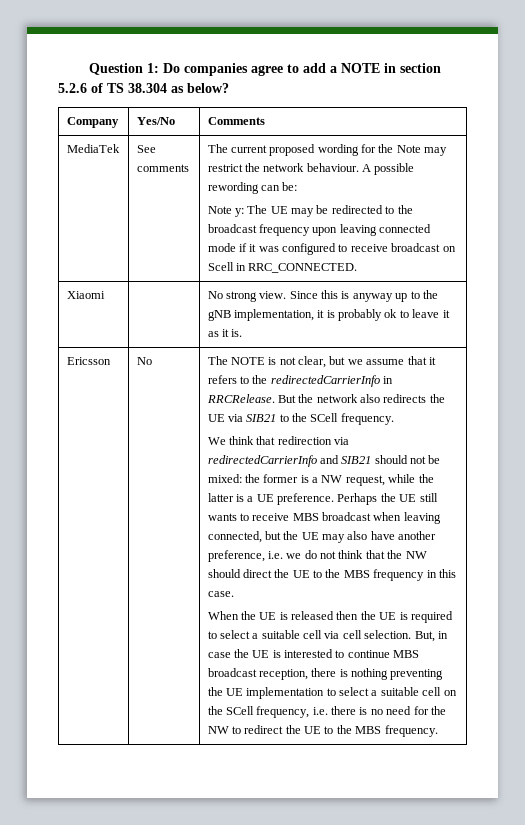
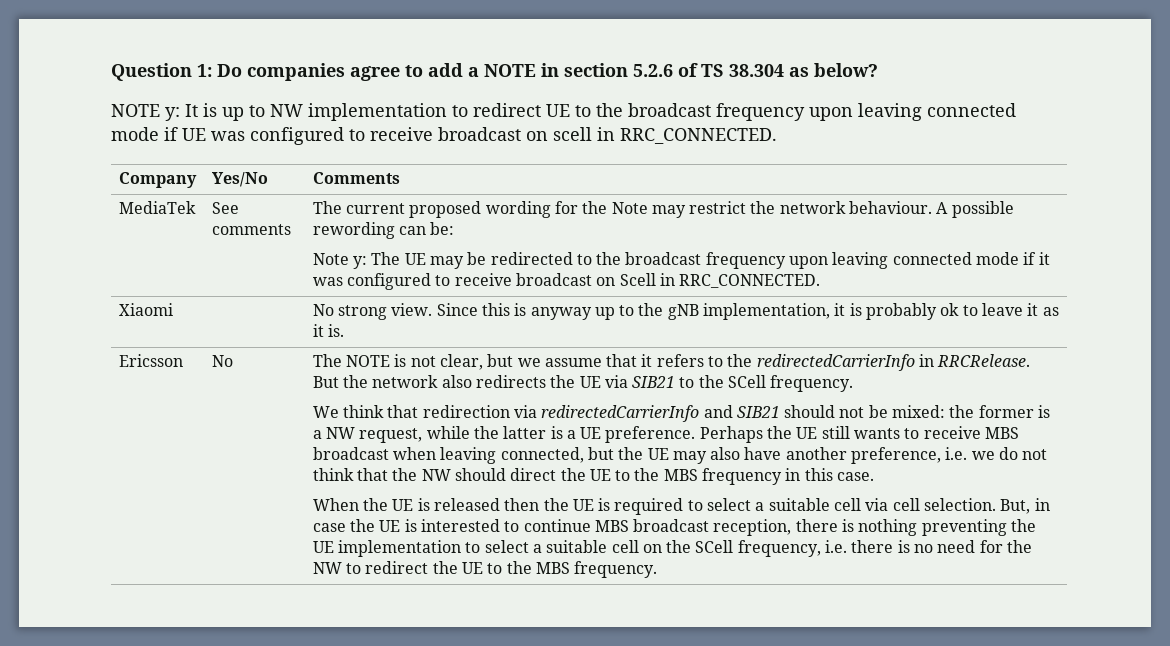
+ NOTE y: It is up to NW implementation to redirect UE to the broadcast frequency upon leaving connected mode if UE was configured to receive broadcast on scell in RRC_CONNECTED.

